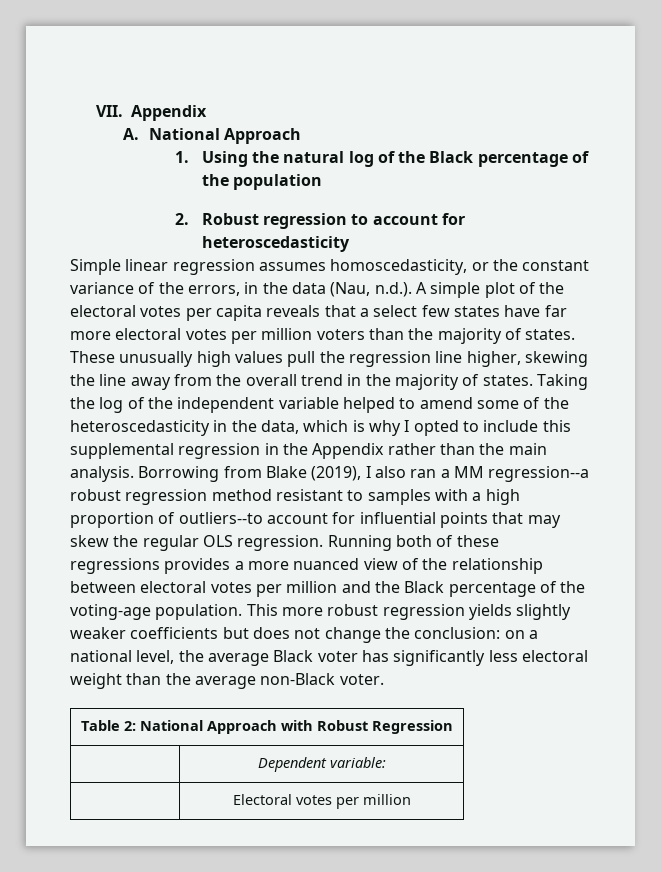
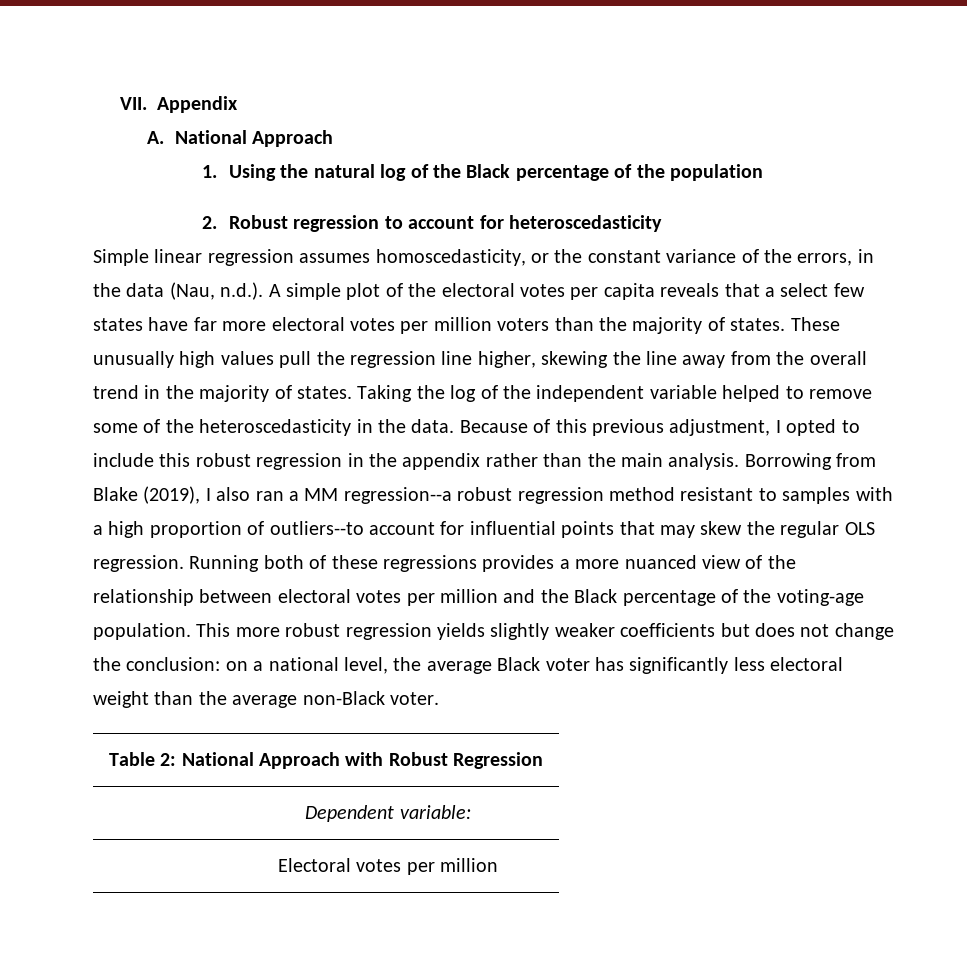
- Taking the log of the independent variable helped to amend some of the heteroscedasticity in the data, which is why I opted to include this supplemental regression in the Appendix rather than the main analysis.
+ Taking the log of the independent variable helped to remove some of the heteroscedasticity in the data. Because of this previous adjustment, I opted to include this robust regression in the appendix rather than the main analysis.

